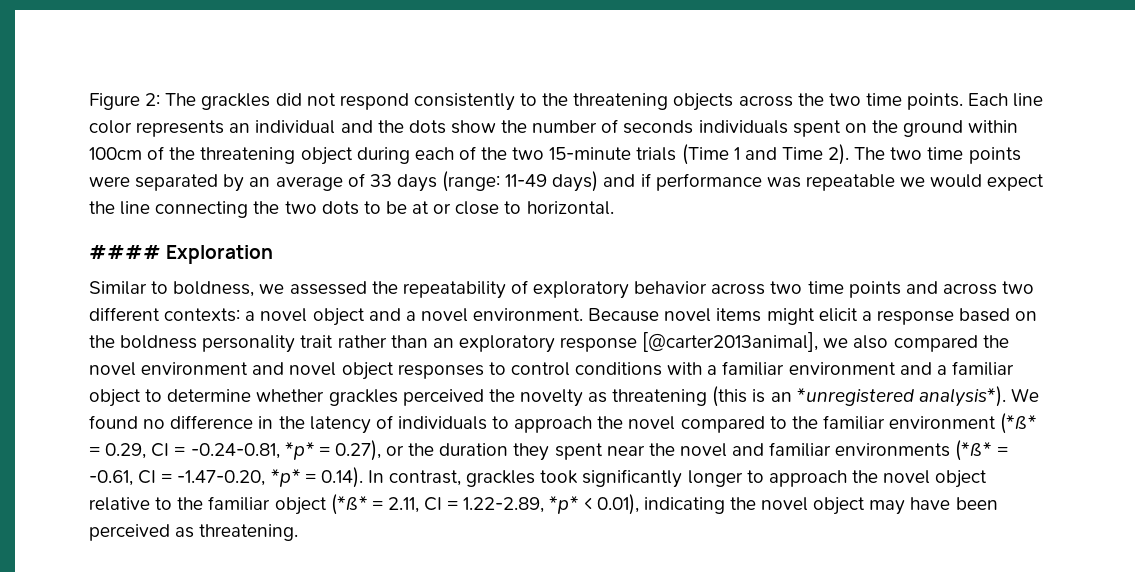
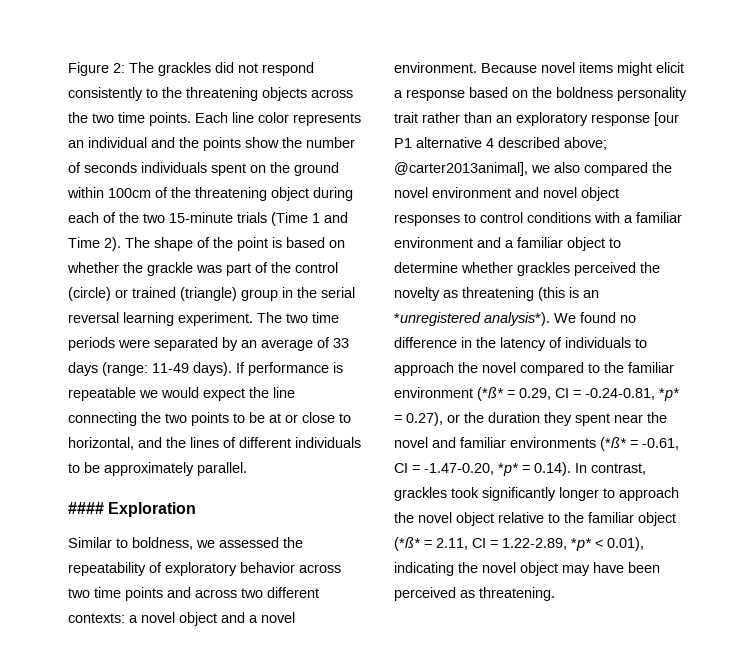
- Each line color represents an individual and the dots show the number of seconds individuals spent on the ground within 100cm of the threatening object during each of the two 15-minute trials (Time 1 and Time 2).
+ Each line color represents an individual and the points show the number of seconds individuals spent on the ground within 100cm of the threatening object during each of the two 15-minute trials (Time 1 and Time 2).
- The two time points were separated by an average of 33 days (range: 11-49 days) and if performance was repeatable we would expect the line connecting the two dots to be at or close to horizontal.
+ The shape of the point is based on whether the grackle was part of the control (circle) or trained (triangle) group in the serial reversal learning experiment. The two time periods were separated by an average of 33 days (range: 11-49 days). If performance is repeatable we would expect the line connecting the two points to be at or close to horizontal, and the lines of different individuals to be approximately parallel.
- Because novel items might elicit a response based on the boldness personality trait rather than an exploratory response [@carter2013animal], we also compared the novel environment and novel object responses to control conditions with a familiar environment and a familiar object to determine whether grackles perceived the novelty as threatening (this is an *unregistered analysis*).
+ Because novel items might elicit a response based on the boldness personality trait rather than an exploratory response [our P1 alternative 4 described above; @carter2013animal], we also compared the novel environment and novel object responses to control conditions with a familiar environment and a familiar object to determine whether grackles perceived the novelty as threatening (this is an *unregistered analysis*).

